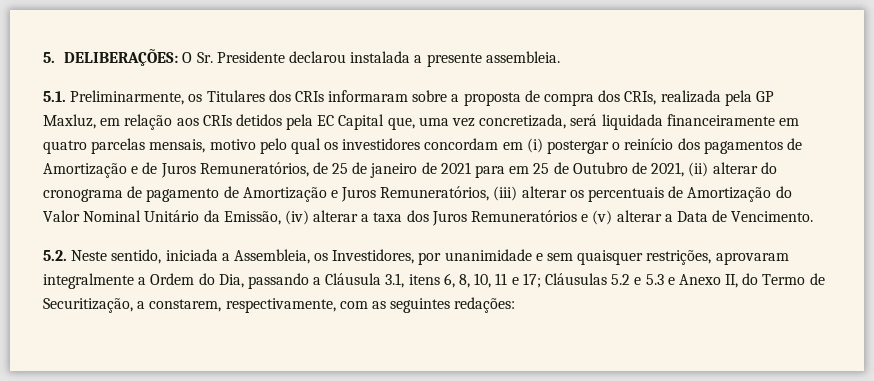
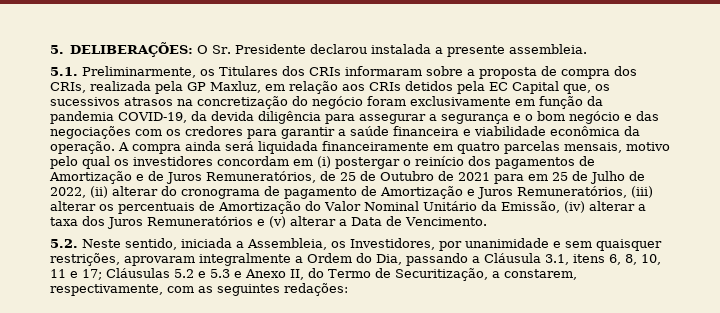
- 5.1. Preliminarmente, os Titulares dos CRIs informaram sobre a proposta de compra dos CRIs, realizada pela GP Maxluz, em relação aos CRIs detidos pela EC Capital que, uma vez concretizada, será liquidada financeiramente em quatro parcelas mensais, motivo pelo qual os investidores concordam em (i) postergar o reinício dos pagamentos de Amortização e de Juros Remuneratórios, de 25 de janeiro de 2021 para em 25 de Outubro de 2021, (ii) alterar do cronograma de pagamento de Amortização e Juros Remuneratórios, (iii) alterar os percentuais de Amortização do Valor Nominal Unitário da Emissão, (iv) alterar a taxa dos Juros Remuneratórios e (v) alterar a Data de Vencimento.
+ 5.1. Preliminarmente, os Titulares dos CRIs informaram sobre a proposta de compra dos CRIs, realizada pela GP Maxluz, em relação aos CRIs detidos pela EC Capital que, os sucessivos atrasos na concretização do negócio foram exclusivamente em função da pandemia COVID-19, da devida diligência para assegurar a segurança e o bom negócio e das negociações com os credores para garantir a saúde financeira e viabilidade econômica da operação. A compra ainda será liquidada financeiramente em quatro parcelas mensais, motivo pelo qual os investidores concordam em (i) postergar o reinício dos pagamentos de Amortização e de Juros Remuneratórios, de 25 de Outubro de 2021 para em 25 de Julho de 2022, (ii) alterar do cronograma de pagamento de Amortização e Juros Remuneratórios, (iii) alterar os percentuais de Amortização do Valor Nominal Unitário da Emissão, (iv) alterar a taxa dos Juros Remuneratórios e (v) alterar a Data de Vencimento.

